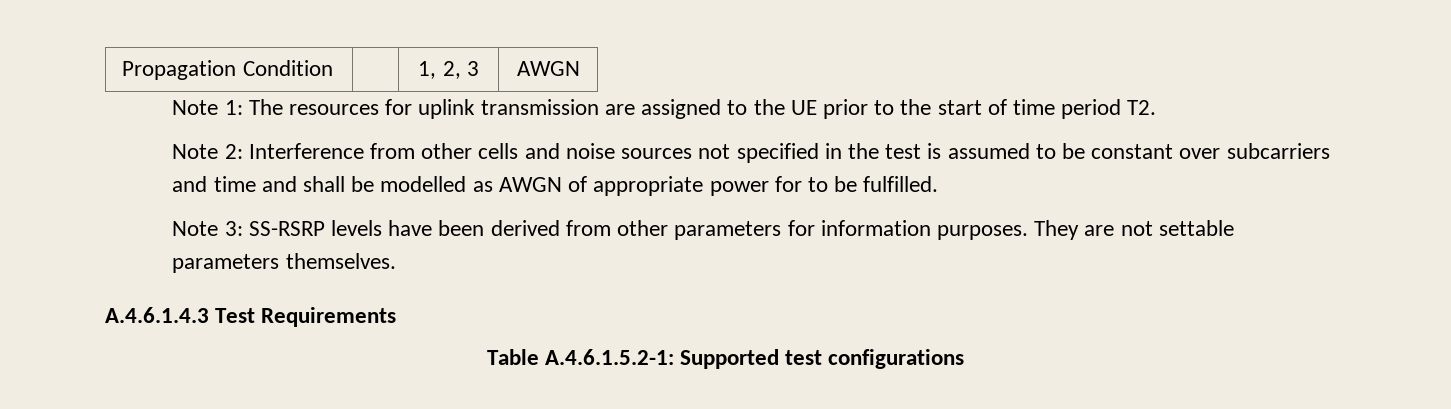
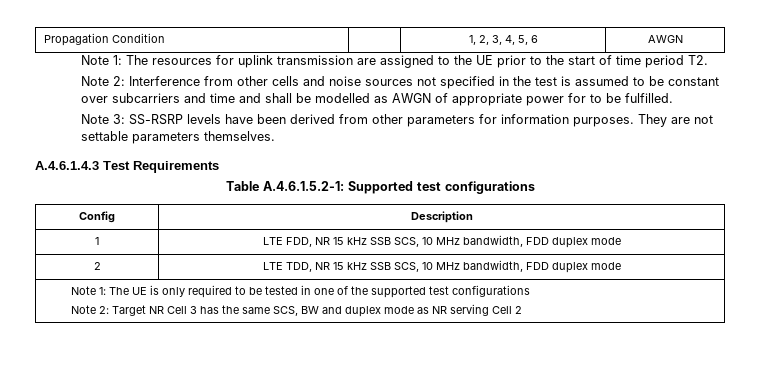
- Propagation Condition | | 1, 2, 3 | AWGN
+ Propagation Condition | | 1, 2, 3, 4, 5, 6 | AWGN
+ Config | Description
+ 1 | LTE FDD, NR 15 kHz SSB SCS, 10 MHz bandwidth, FDD duplex mode
+ 2 | LTE TDD, NR 15 kHz SSB SCS, 10 MHz bandwidth, FDD duplex mode
+ Note 1: The UE is only required to be tested in one of the supported test configurations
+ Note 2: Target NR Cell 3 has the same SCS, BW and duplex mode as NR serving Cell 2

